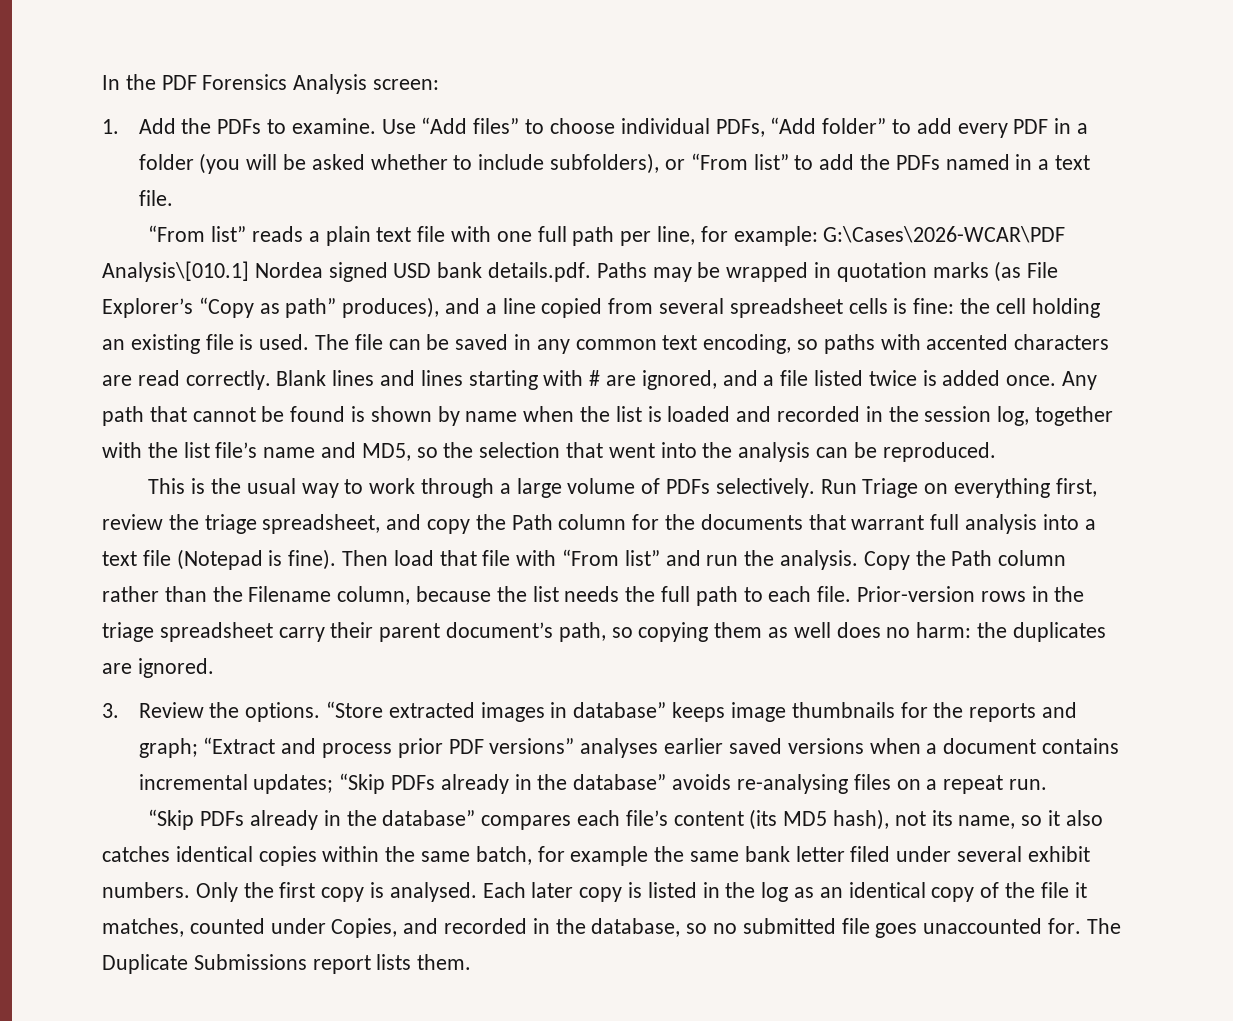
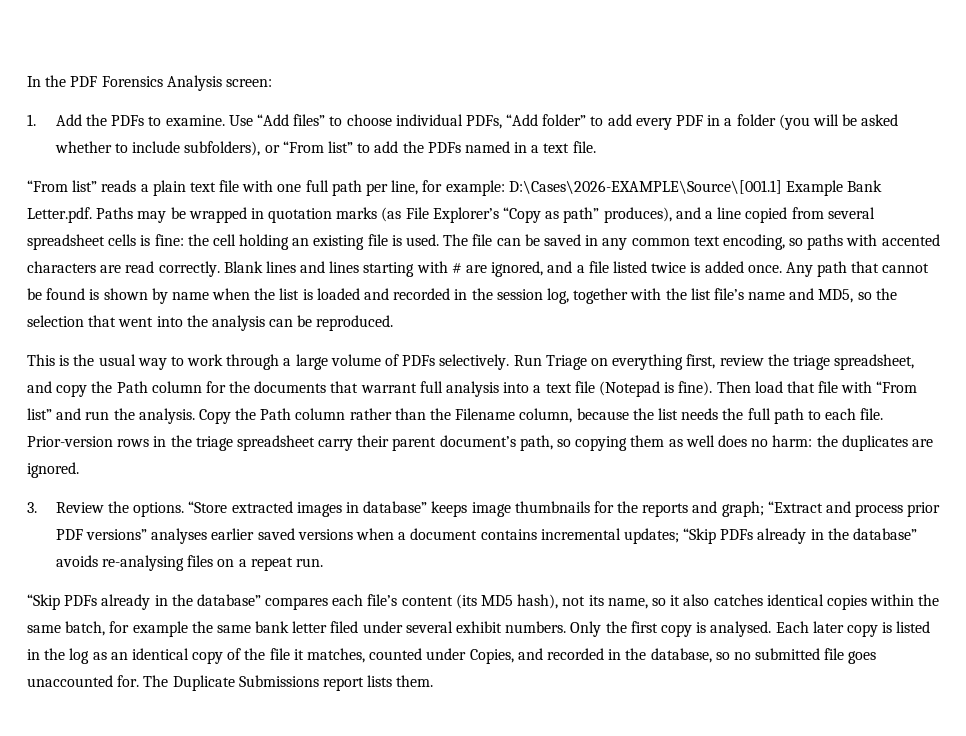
- “From list” reads a plain text file with one full path per line, for example: G:\Cases\2026-WCAR\PDF Analysis\[010.1] Nordea signed USD bank details.pdf. Paths may be wrapped in quotation marks (as File Explorer’s “Copy as path” produces), and a line copied from several spreadsheet cells is fine: the cell holding an existing file is used.
+ “From list” reads a plain text file with one full path per line, for example: D:\Cases\2026-EXAMPLE\Source\[001.1] Example Bank Letter.pdf. Paths may be wrapped in quotation marks (as File Explorer’s “Copy as path” produces), and a line copied from several spreadsheet cells is fine: the cell holding an existing file is used.

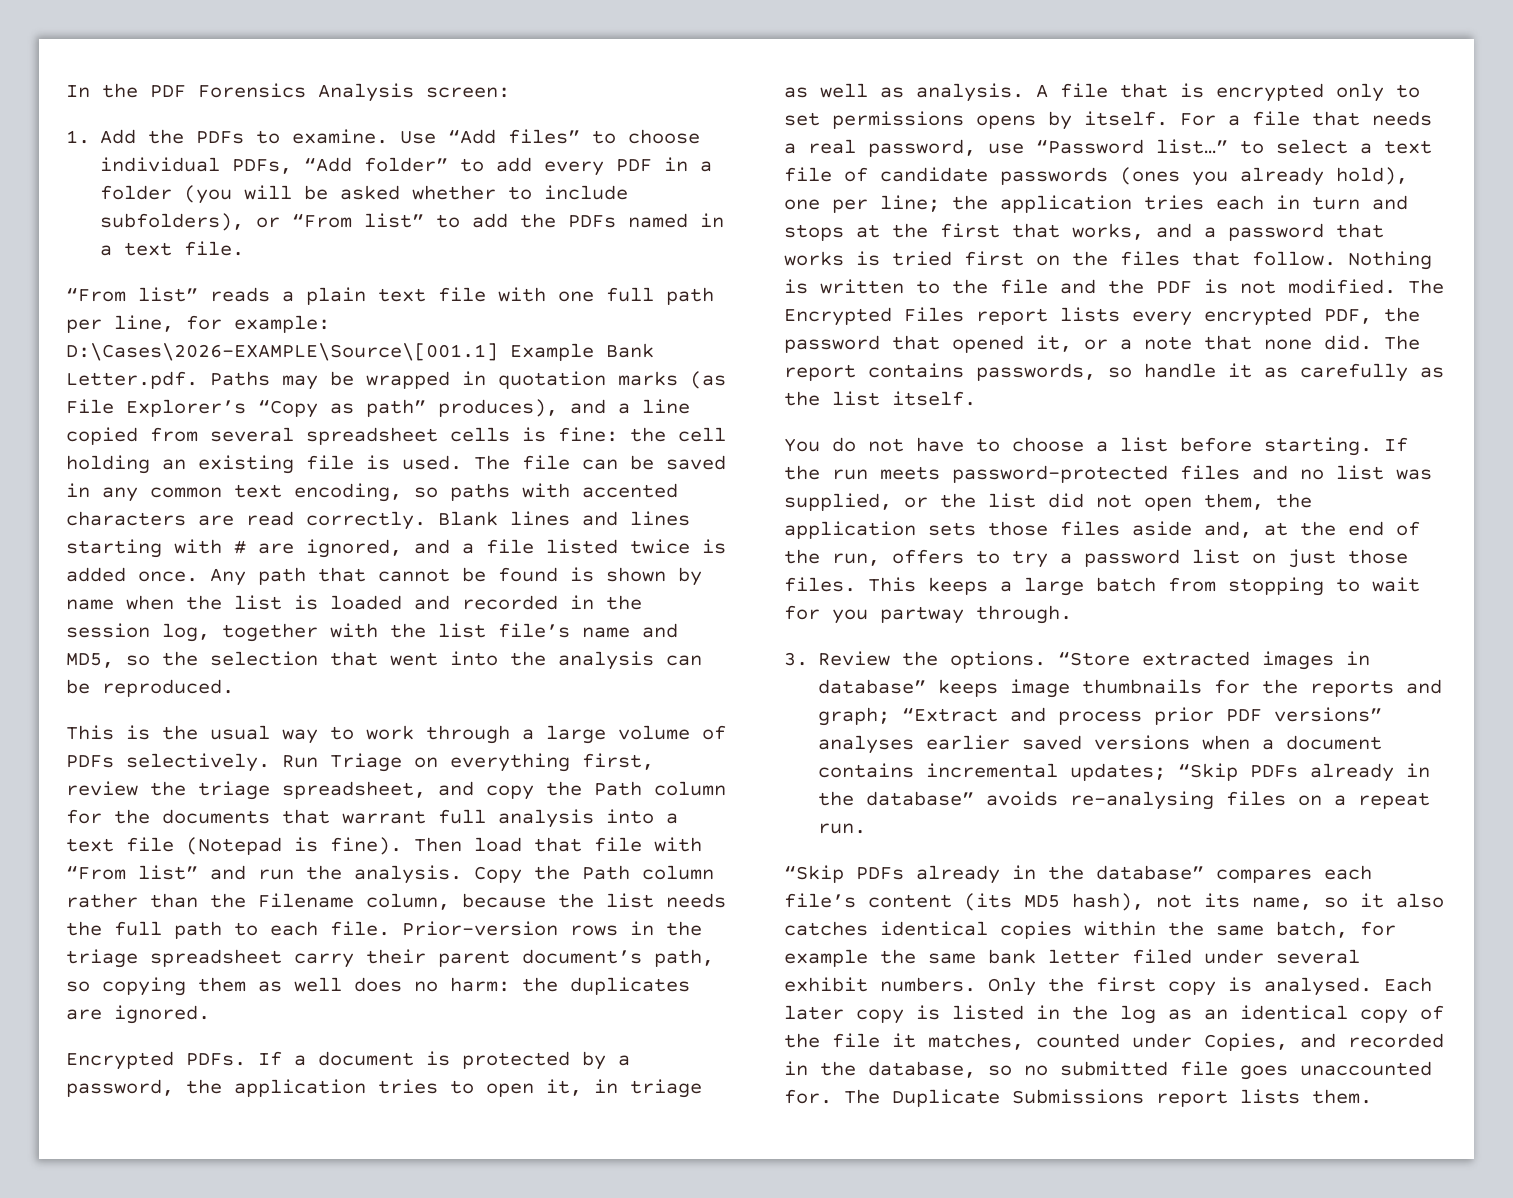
+ Encrypted PDFs. If a document is protected by a password, the application tries to open it, in triage as well as analysis. A file that is encrypted only to set permissions opens by itself. For a file that needs a real password, use “Password list…” to select a text file of candidate passwords (ones you already hold), one per line; the application tries each in turn and stops at the first that works, and a password that works is tried first on the files that follow. Nothing is written to the file and the PDF is not modified. The Encrypted Files report lists every encrypted PDF, the password that opened it, or a note that none did. The report contains passwords, so handle it as carefully as the list itself.
+ You do not have to choose a list before starting. If the run meets password-protected files and no list was supplied, or the list did not open them, the application sets those files aside and, at the end of the run, offers to try a password list on just those files. This keeps a large batch from stopping to wait for you partway through.

